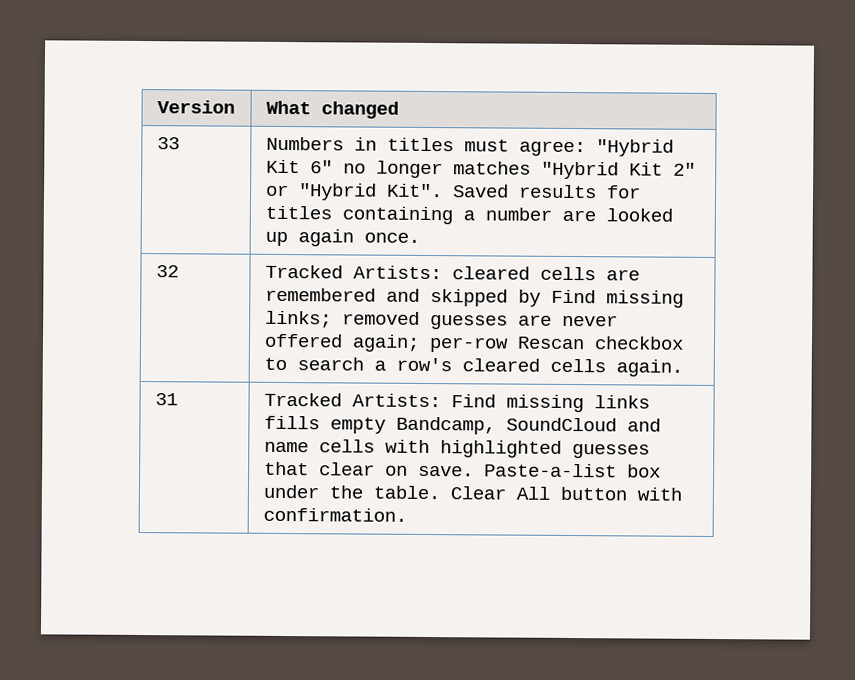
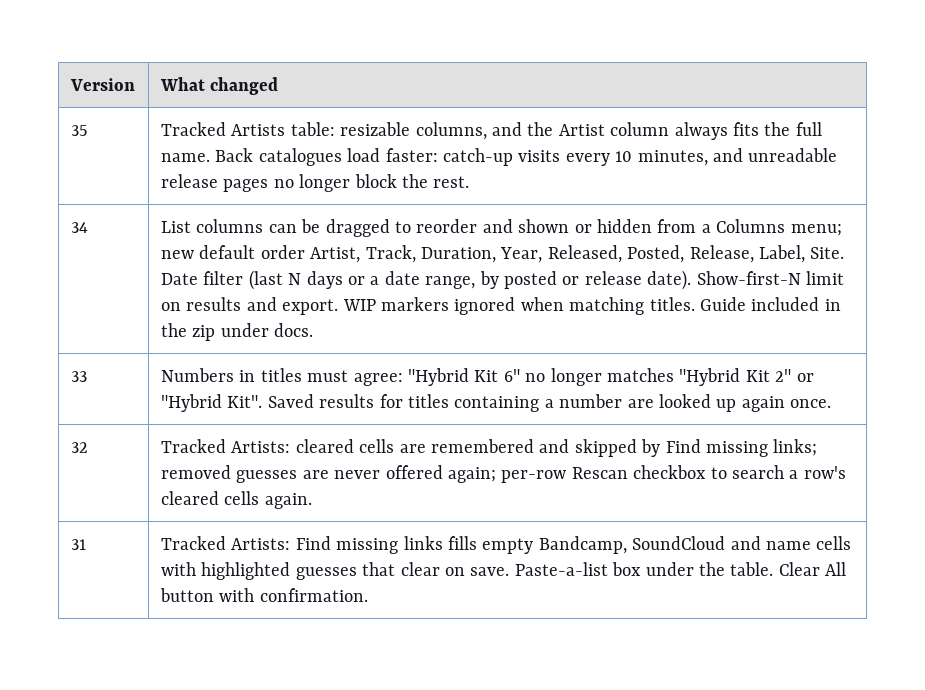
+ 35 | Tracked Artists table: resizable columns, and the Artist column always fits the full name. Back catalogues load faster: catch-up visits every 10 minutes, and unreadable release pages no longer block the rest.
+ 34 | List columns can be dragged to reorder and shown or hidden from a Columns menu; new default order Artist, Track, Duration, Year, Released, Posted, Release, Label, Site. Date filter (last N days or a date range, by posted or release date). Show-first-N limit on results and export. WIP markers ignored when matching titles. Guide included in the zip under docs.

